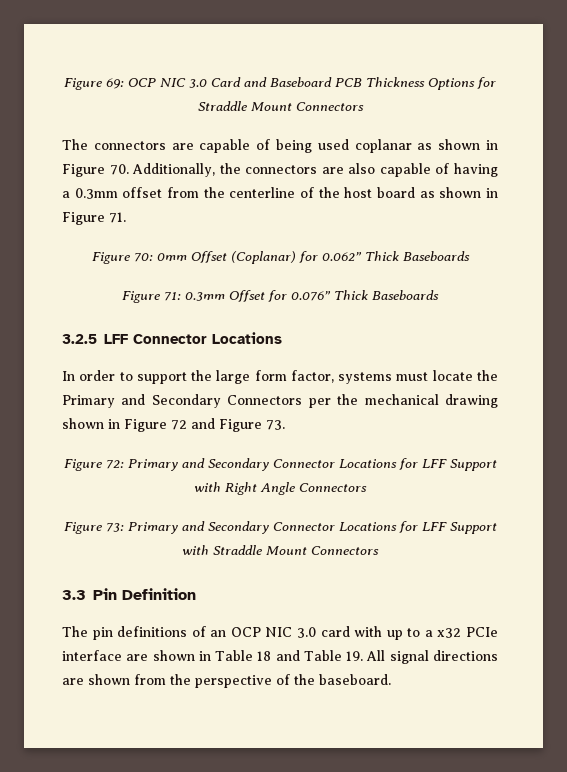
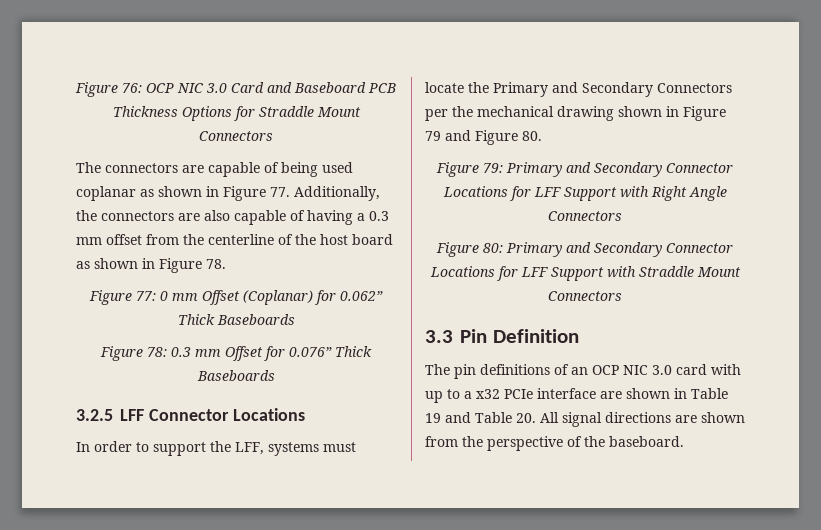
- Figure 69: OCP NIC 3.0 Card and Baseboard PCB Thickness Options for Straddle Mount Connectors
+ Figure 76: OCP NIC 3.0 Card and Baseboard PCB Thickness Options for Straddle Mount Connectors
- The connectors are capable of being used coplanar as shown in Figure 70. Additionally, the connectors are also capable of having a 0.3mm offset from the centerline of the host board as shown in Figure 71.
- Figure 70: 0mm Offset (Coplanar) for 0.062” Thick Baseboards
+ The connectors are capable of being used coplanar as shown in Figure 77. Additionally, the connectors are also capable of having a 0.3 mm offset from the centerline of the host board as shown in Figure 78.
+ Figure 77: 0 mm Offset (Coplanar) for 0.062” Thick Baseboards
- Figure 71: 0.3mm Offset for 0.076” Thick Baseboards
+ Figure 78: 0.3 mm Offset for 0.076” Thick Baseboards
- In order to support the large form factor, systems must locate the Primary and Secondary Connectors per the mechanical drawing shown in Figure 72 and Figure 73.
- Figure 72: Primary and Secondary Connector Locations for LFF Support with Right Angle Connectors
+ In order to support the LFF, systems must locate the Primary and Secondary Connectors per the mechanical drawing shown in Figure 79 and Figure 80.
+ Figure 79: Primary and Secondary Connector Locations for LFF Support with Right Angle Connectors
- Figure 73: Primary and Secondary Connector Locations for LFF Support with Straddle Mount Connectors
+ Figure 80: Primary and Secondary Connector Locations for LFF Support with Straddle Mount Connectors
- The pin definitions of an OCP NIC 3.0 card with up to a x32 PCIe interface are shown in Table 18 and Table 19. All signal directions are shown from the perspective of the baseboard.
+ The pin definitions of an OCP NIC 3.0 card with up to a x32 PCIe interface are shown in Table 19 and Table 20. All signal directions are shown from the perspective of the baseboard.

